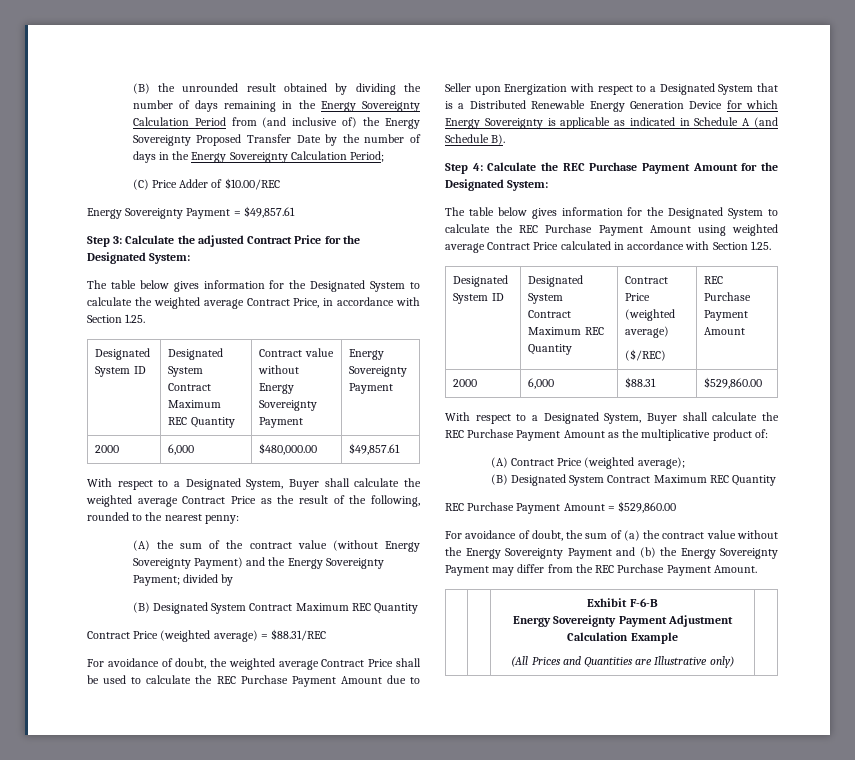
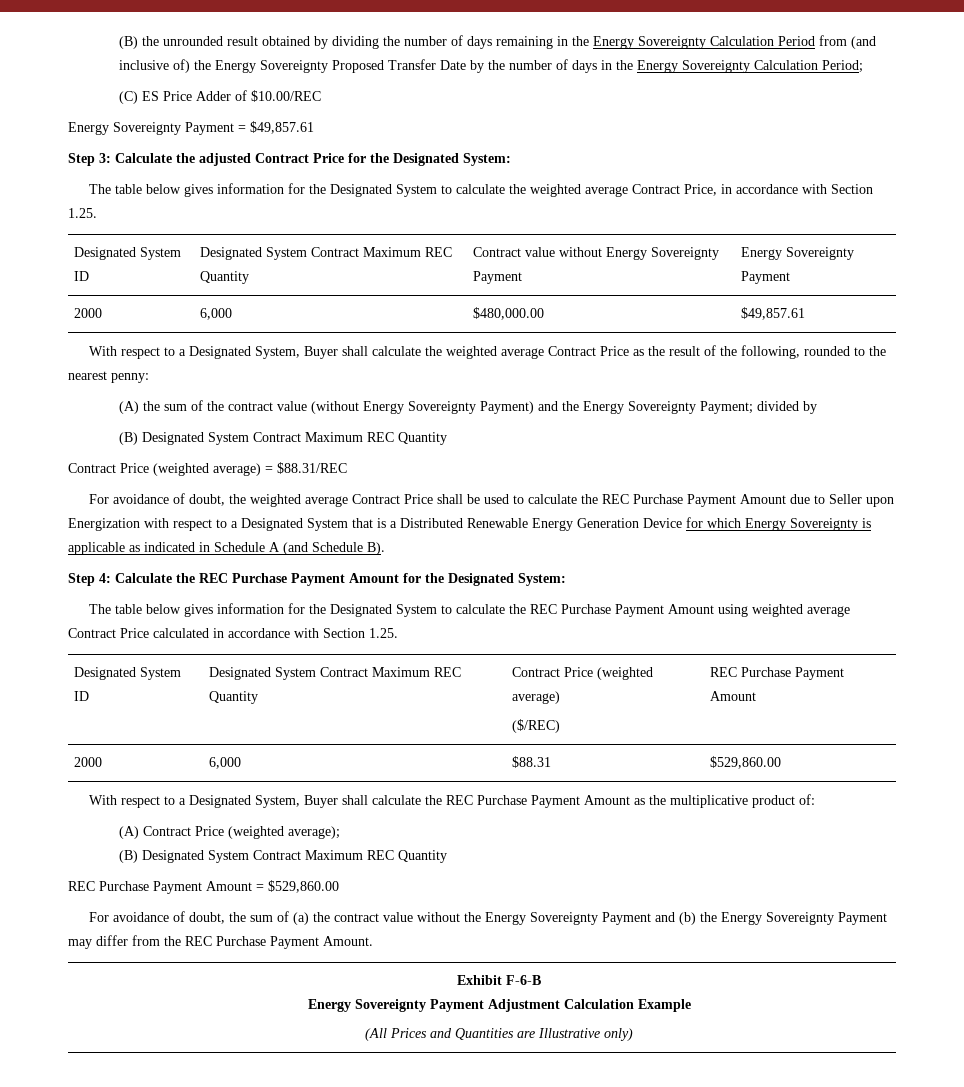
- (C) Price Adder of $10.00/REC
+ (C) ES Price Adder of $10.00/REC

